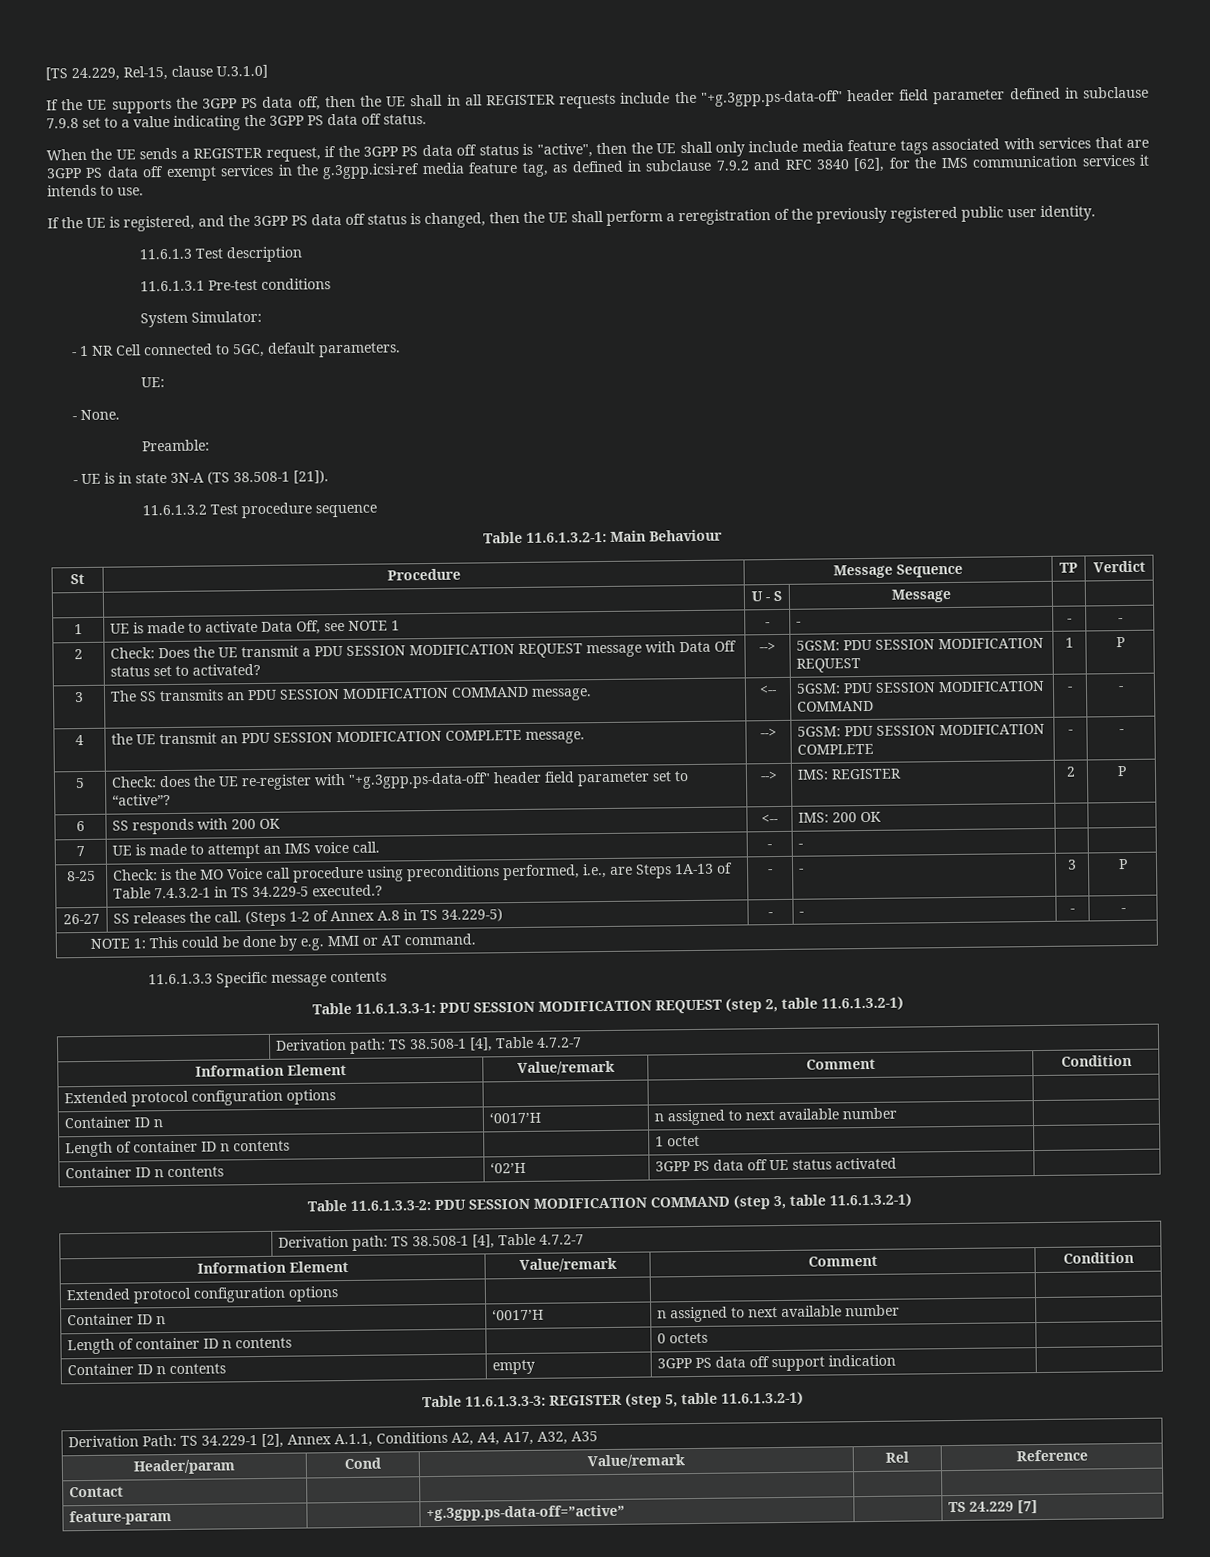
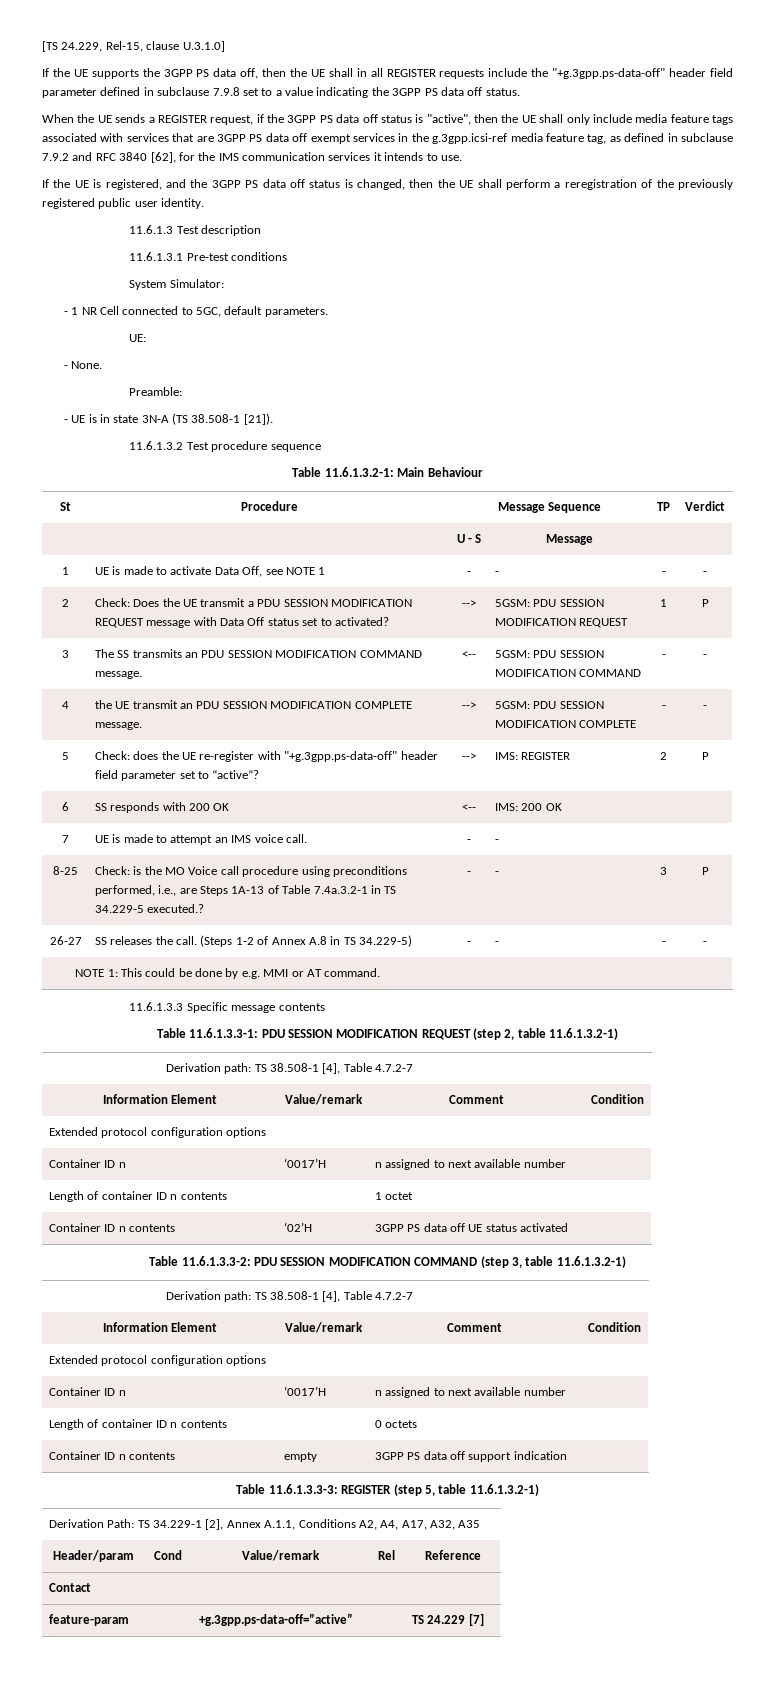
- 8-25 | Check: is the MO Voice call procedure using preconditions performed, i.e., are Steps 1A-13 of Table 7.4.3.2-1 in TS 34.229-5 executed.? | - | - | 3 | P
+ 8-25 | Check: is the MO Voice call procedure using preconditions performed, i.e., are Steps 1A-13 of Table 7.4a.3.2-1 in TS 34.229-5 executed.? | - | - | 3 | P

